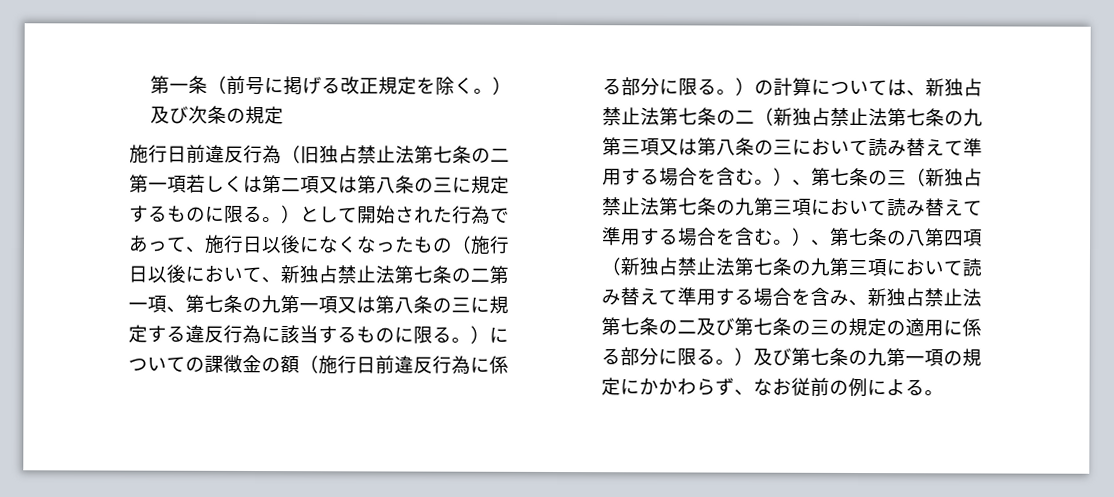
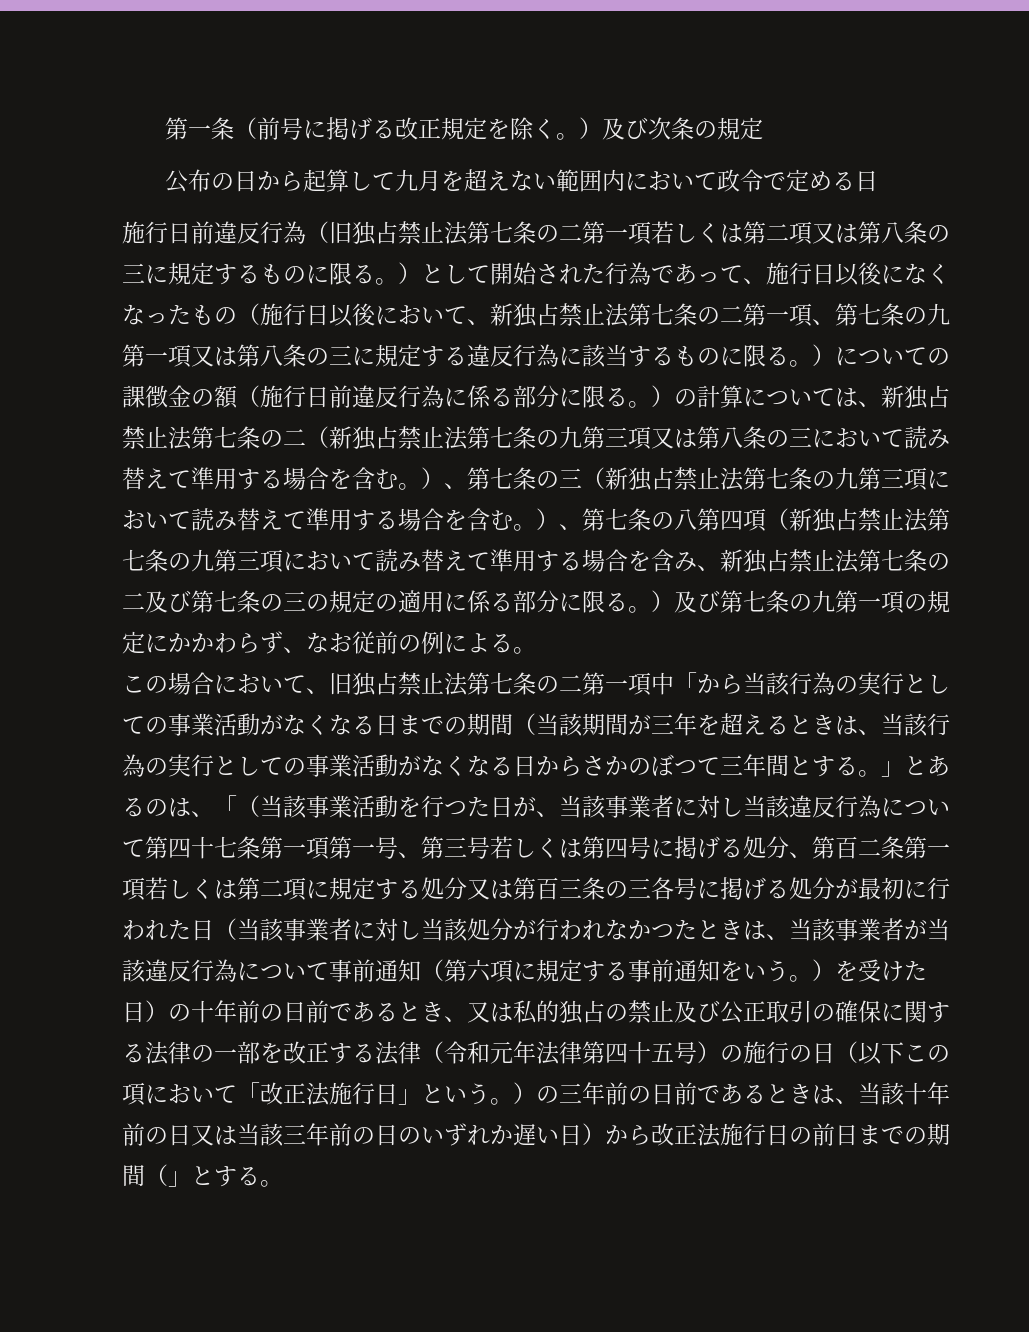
+ 公布の日から起算して九月を超えない範囲内において政令で定める日
+ この場合において、旧独占禁止法第七条の二第一項中「から当該行為の実行としての事業活動がなくなる日までの期間（当該期間が三年を超えるときは、当該行為の実行としての事業活動がなくなる日からさかのぼつて三年間とする。」とあるのは、「（当該事業活動を行つた日が、当該事業者に対し当該違反行為について第四十七条第一項第一号、第三号若しくは第四号に掲げる処分、第百二条第一項若しくは第二項に規定する処分又は第百三条の三各号に掲げる処分が最初に行われた日（当該事業者に対し当該処分が行われなかつたときは、当該事業者が当該違反行為について事前通知（第六項に規定する事前通知をいう。）を受けた日）の十年前の日前であるとき、又は私的独占の禁止及び公正取引の確保に関する法律の一部を改正する法律（令和元年法律第四十五号）の施行の日（以下この項において「改正法施行日」という。）の三年前の日前であるときは、当該十年前の日又は当該三年前の日のいずれか遅い日）から改正法施行日の前日までの期間（」とする。

